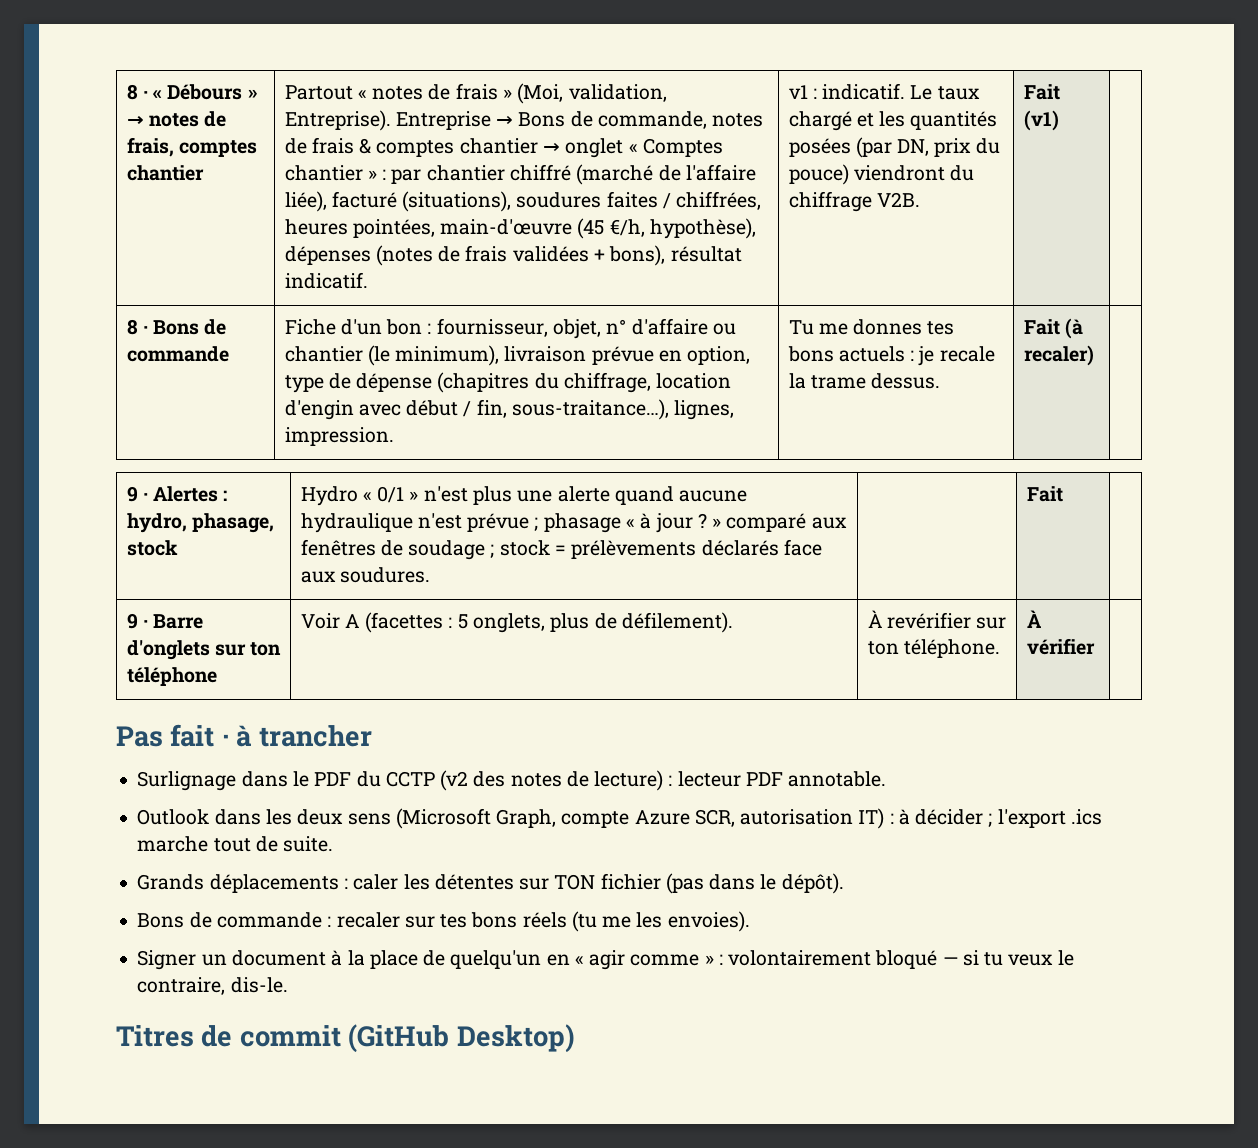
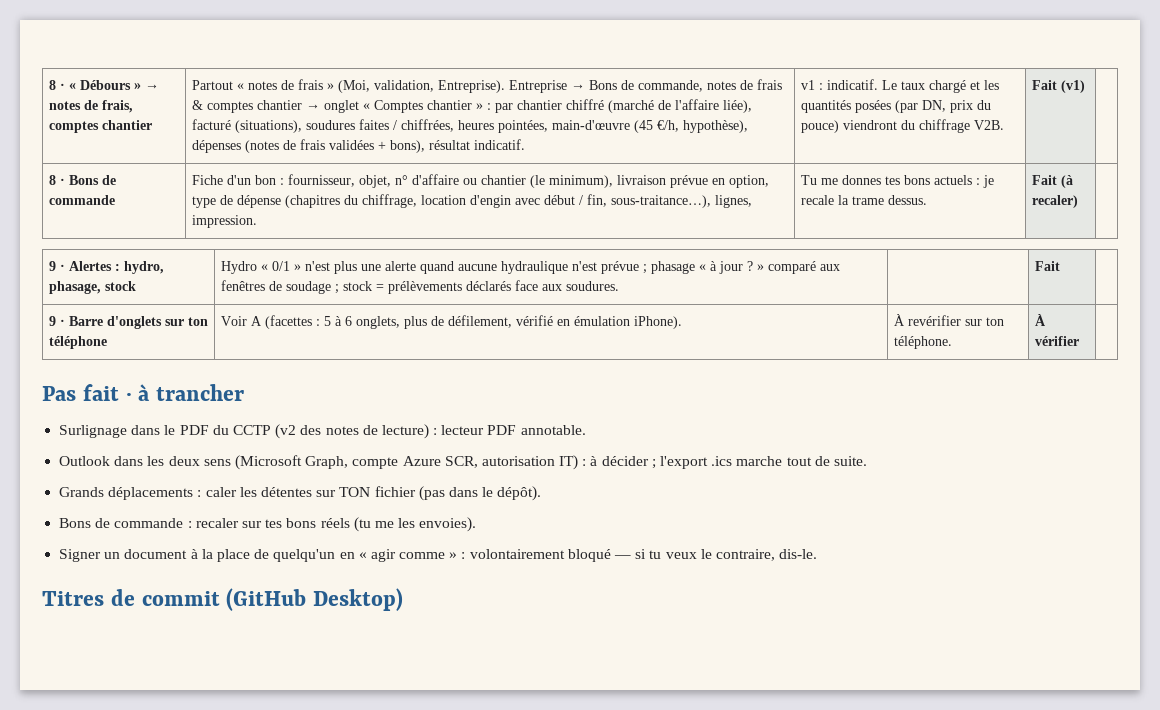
- 9 · Barre d'onglets sur ton téléphone | Voir A (facettes : 5 onglets, plus de défilement). | À revérifier sur ton téléphone. | À vérifier |
+ 9 · Barre d'onglets sur ton téléphone | Voir A (facettes : 5 à 6 onglets, plus de défilement, vérifié en émulation iPhone). | À revérifier sur ton téléphone. | À vérifier |

